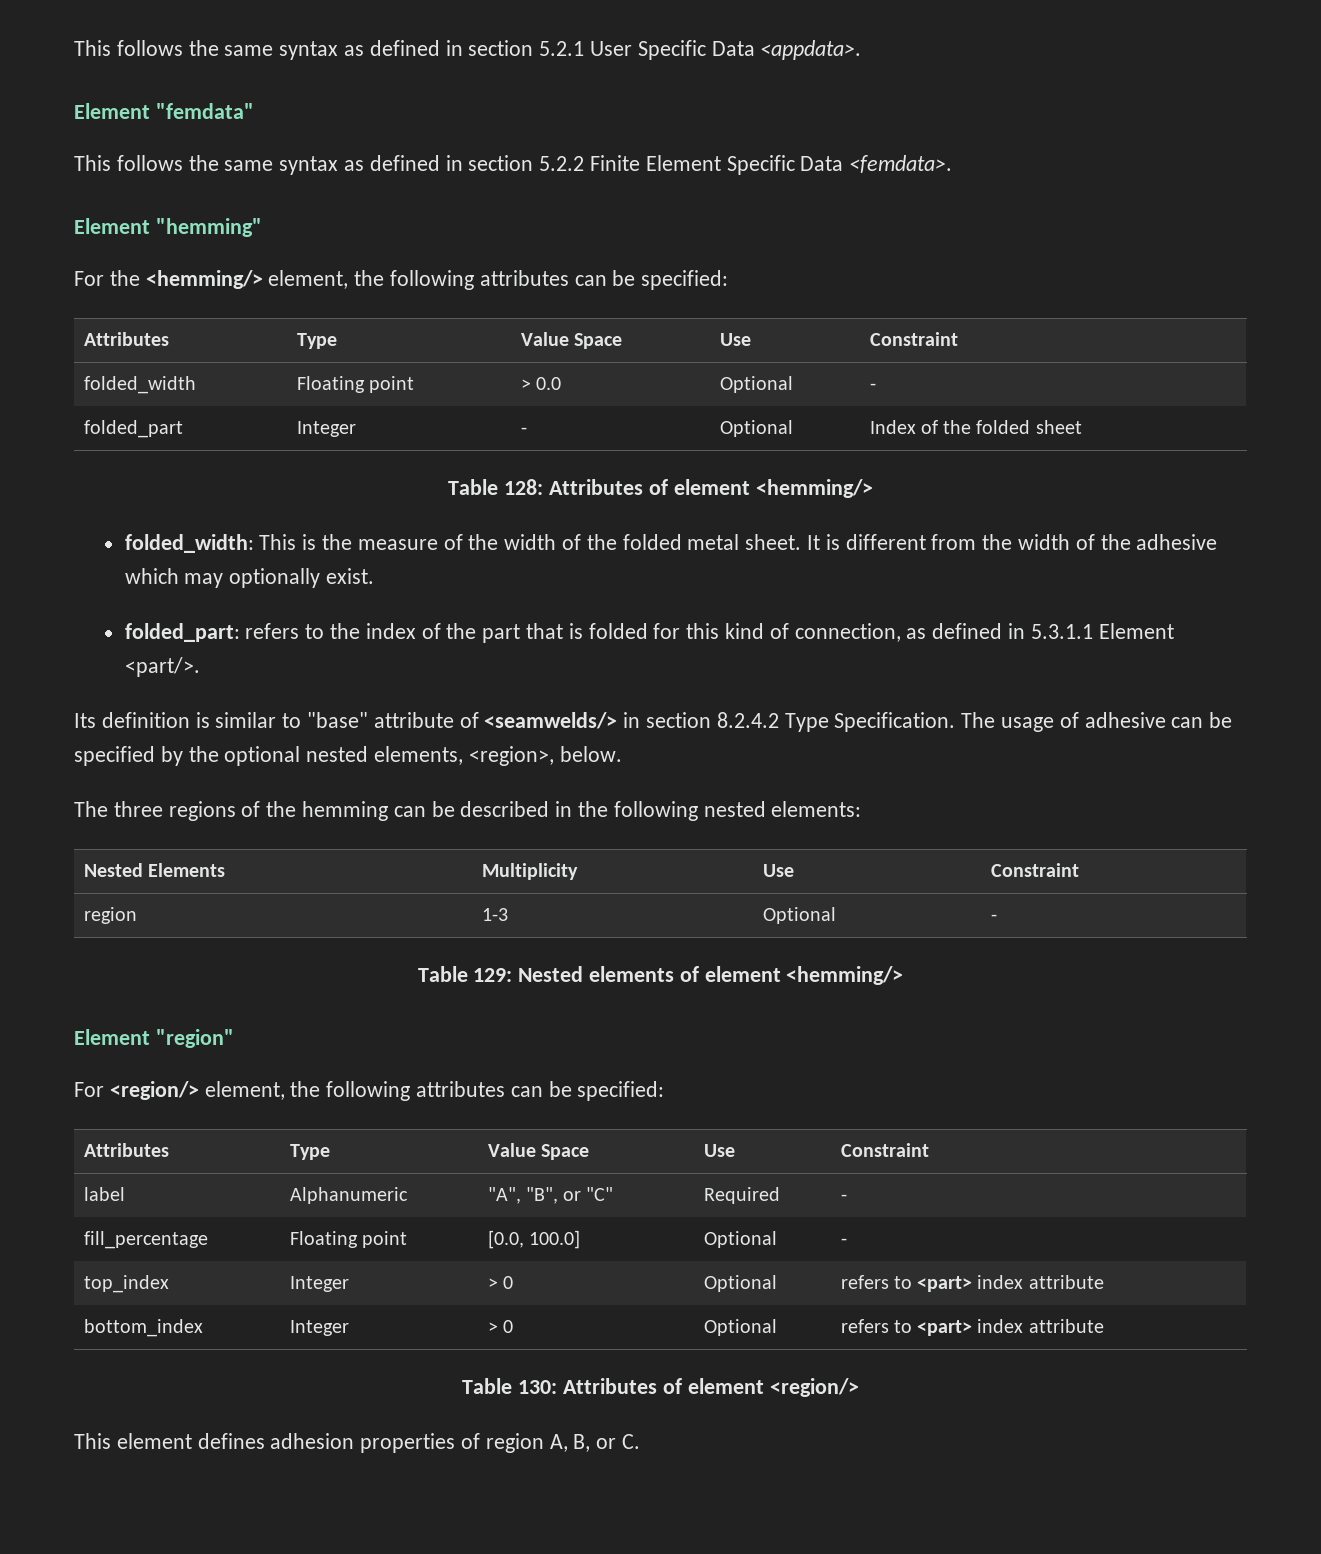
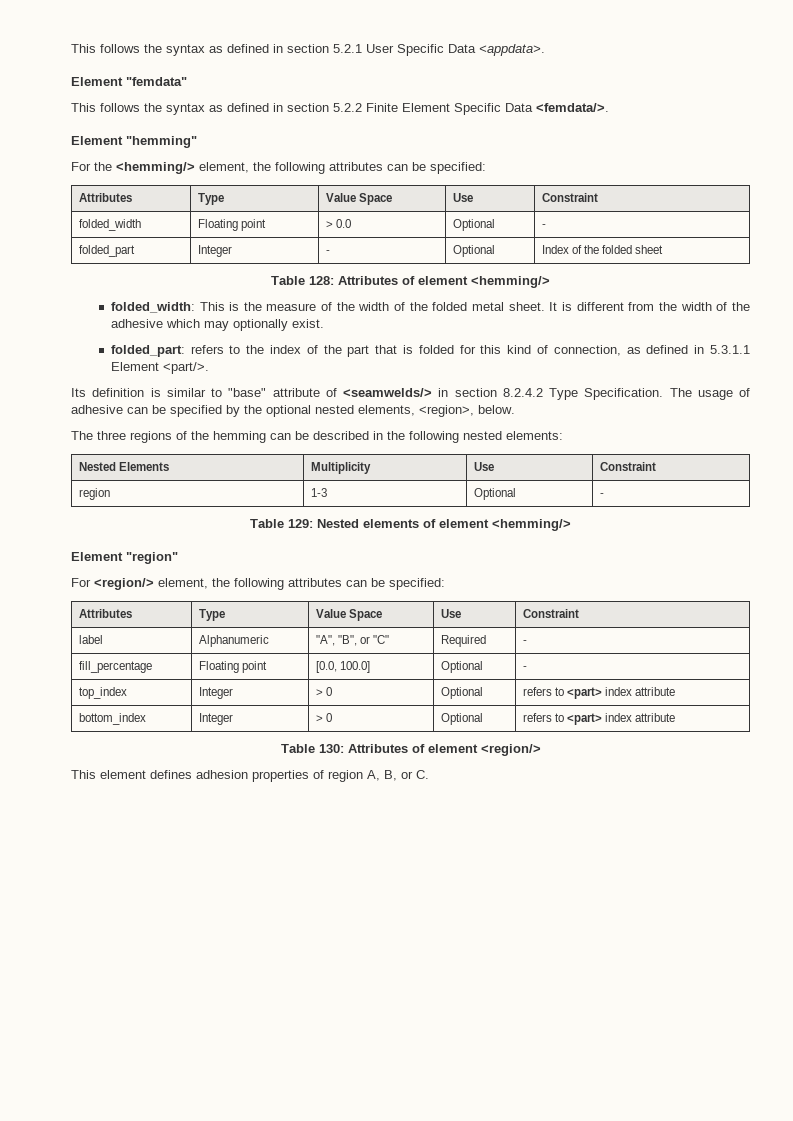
- This follows the same syntax as defined in section 5.2.1 User Specific Data <appdata>.
+ This follows the syntax as defined in section 5.2.1 User Specific Data <appdata>.
- This follows the same syntax as defined in section 5.2.2 Finite Element Specific Data <femdata>.
+ This follows the syntax as defined in section 5.2.2 Finite Element Specific Data <femdata/>.

